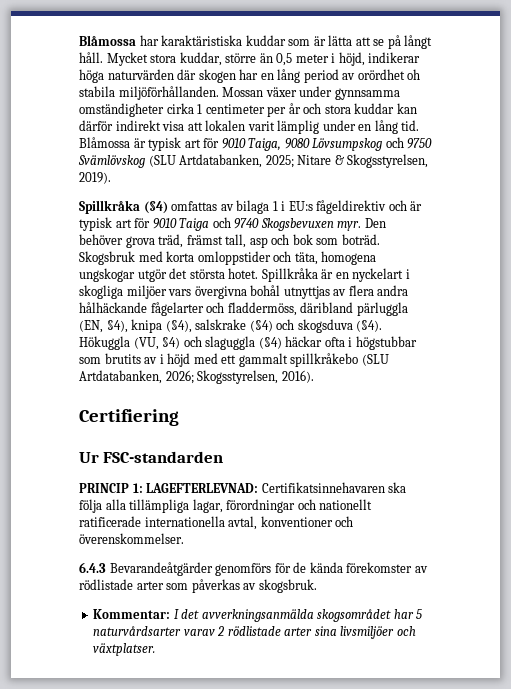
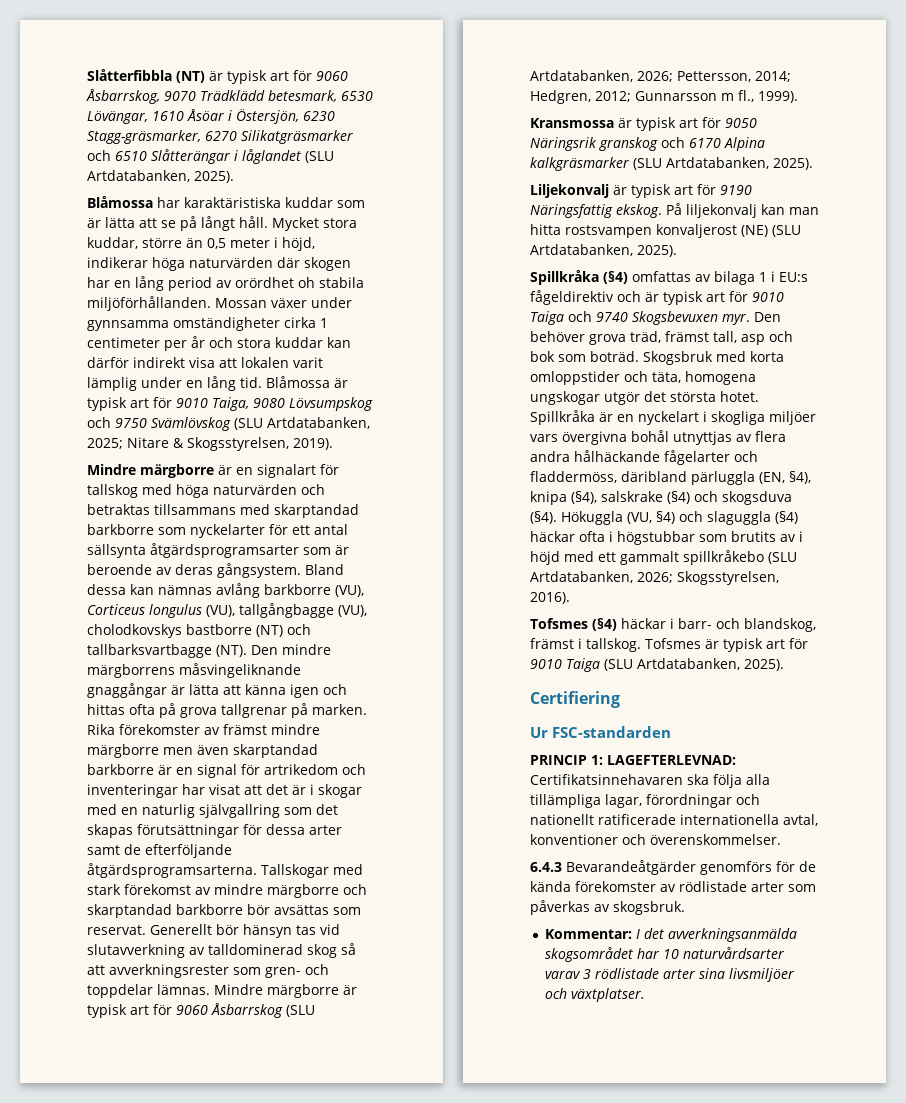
+ Slåtterfibbla (NT) är typisk art för 9060 Åsbarrskog, 9070 Trädklädd betesmark, 6530 Lövängar, 1610 Åsöar i Östersjön, 6230 Stagg-gräsmarker, 6270 Silikatgräsmarker och 6510 Slåtterängar i låglandet (SLU Artdatabanken, 2025).
+ Mindre märgborre är en signalart för tallskog med höga naturvärden och betraktas tillsammans med skarptandad barkborre som nyckelarter för ett antal sällsynta åtgärdsprogramsarter som är beroende av deras gångsystem. Bland dessa kan nämnas avlång barkborre (VU), Corticeus longulus (VU), tallgångbagge (VU), cholodkovskys bastborre (NT) och tallbarksvartbagge (NT). Den mindre märgborrens måsvingeliknande gnaggångar är lätta att känna igen och hittas ofta på grova tallgrenar på marken. Rika förekomster av främst mindre märgborre men även skarptandad barkborre är en signal för artrikedom och inventeringar har visat att det är i skogar med en naturlig självgallring som det skapas förutsättningar för dessa arter samt de efterföljande åtgärdsprogramsarterna. Tallskogar med stark förekomst av mindre märgborre och skarptandad barkborre bör avsättas som reservat. Generellt bör hänsyn tas vid slutavverkning av talldominerad skog så att avverkningsrester som gren- och toppdelar lämnas. Mindre märgborre är typisk art för 9060 Åsbarrskog (SLU Artdatabanken, 2026; Pettersson, 2014; Hedgren, 2012; Gunnarsson m fl., 1999).
+ Kransmossa är typisk art för 9050 Näringsrik granskog och 6170 Alpina kalkgräsmarker (SLU Artdatabanken, 2025).
+ Liljekonvalj är typisk art för 9190 Näringsfattig ekskog. På liljekonvalj kan man hitta rostsvampen konvaljerost (NE) (SLU Artdatabanken, 2025).
+ Tofsmes (§4) häckar i barr- och blandskog, främst i tallskog. Tofsmes är typisk art för 9010 Taiga (SLU Artdatabanken, 2025).
- Kommentar: I det avverkningsanmälda skogsområdet har 5 naturvårdsarter varav 2 rödlistade arter sina livsmiljöer och växtplatser.
+ Kommentar: I det avverkningsanmälda skogsområdet har 10 naturvårdsarter varav 3 rödlistade arter sina livsmiljöer och växtplatser.

